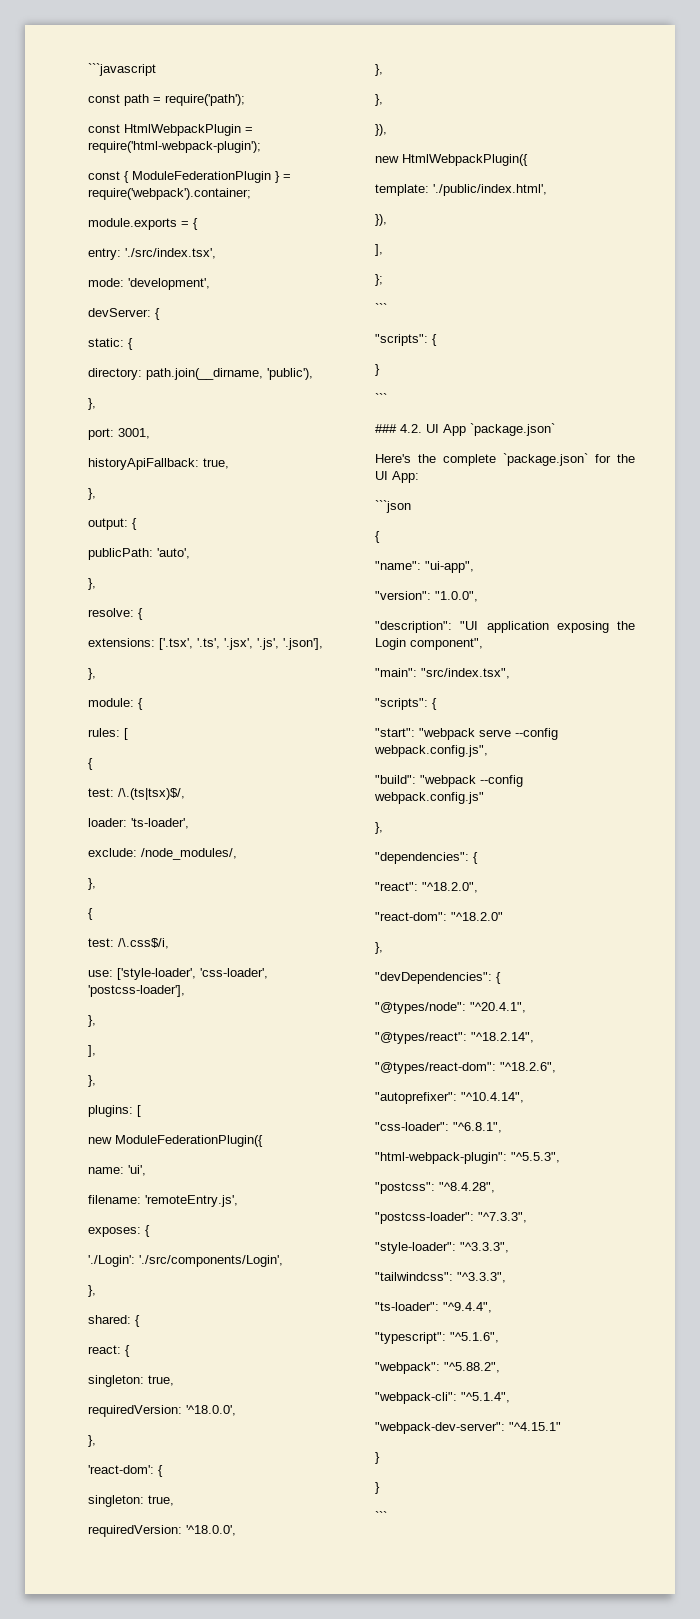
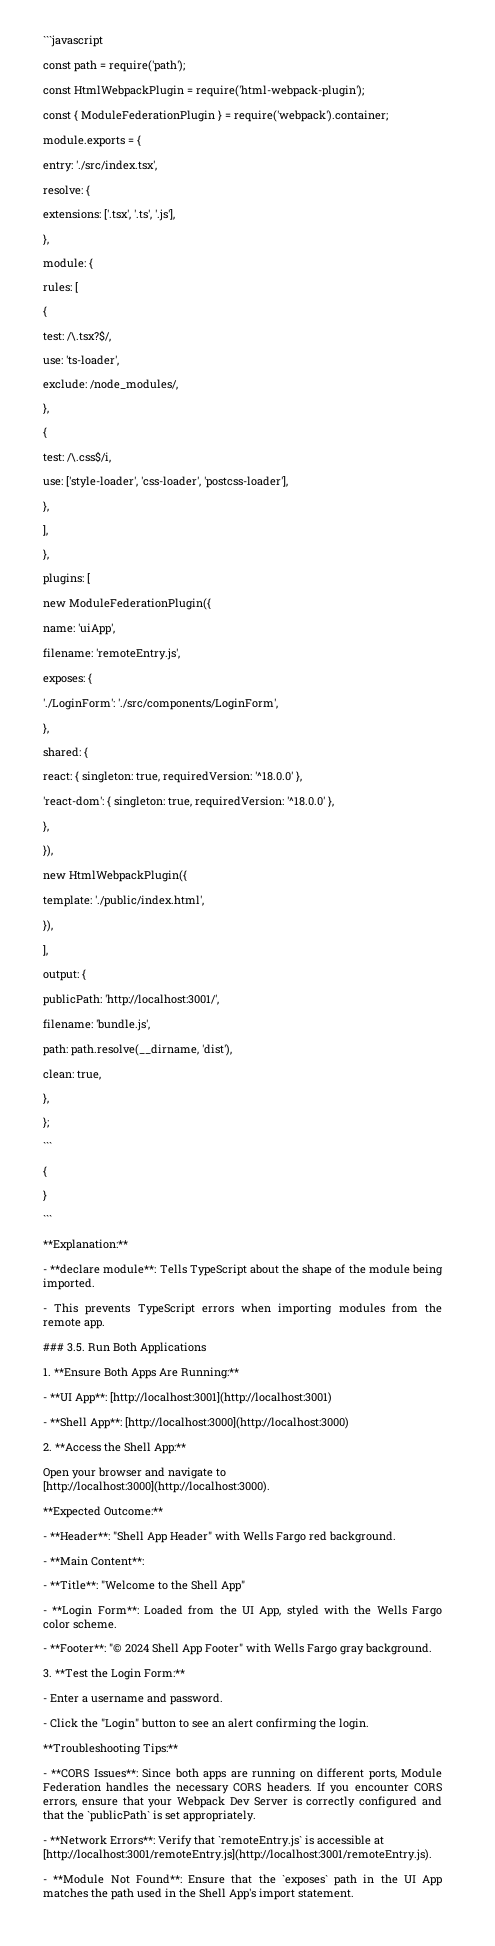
- mode: 'development',
- devServer: {
- static: {
- directory: path.join(__dirname, 'public'),
- },
- port: 3001,
- historyApiFallback: true,
- },
- output: {
- publicPath: 'auto',
- },
- extensions: ['.tsx', '.ts', '.jsx', '.js', '.json'],
+ extensions: ['.tsx', '.ts', '.js'],
- test: /\.(ts|tsx)$/,
- loader: 'ts-loader',
+ test: /\.tsx?$/,
+ use: 'ts-loader',
- name: 'ui',
+ name: 'uiApp',
- './Login': './src/components/Login',
+ './LoginForm': './src/components/LoginForm',
- react: {
- singleton: true,
- requiredVersion: '^18.0.0',
- },
+ react: { singleton: true, requiredVersion: '^18.0.0' },
- 'react-dom': {
- singleton: true,
- requiredVersion: '^18.0.0',
- },
+ 'react-dom': { singleton: true, requiredVersion: '^18.0.0' },
+ output: {
+ publicPath: 'http://localhost:3001/',
+ filename: 'bundle.js',
+ path: path.resolve(__dirname, 'dist'),
+ clean: true,
+ },
  };
  ```
- "scripts": {
+ {
- ### 4.2. UI App `package.json`
- Here's the complete `package.json` for the UI App:
- ```json
- {
- "name": "ui-app",
- "version": "1.0.0",
- "description": "UI application exposing the Login component",
- "main": "src/index.tsx",
- "scripts": {
- "start": "webpack serve --config webpack.config.js",
- "build": "webpack --config webpack.config.js"
- },
- "dependencies": {
- "react": "^18.2.0",
- "react-dom": "^18.2.0"
- },
- "devDependencies": {
- "@types/node": "^20.4.1",
- "@types/react": "^18.2.14",
- "@types/react-dom": "^18.2.6",
- "autoprefixer": "^10.4.14",
- "css-loader": "^6.8.1",
- "html-webpack-plugin": "^5.5.3",
- "postcss": "^8.4.28",
- "postcss-loader": "^7.3.3",
- "style-loader": "^3.3.3",
- "tailwindcss": "^3.3.3",
- "ts-loader": "^9.4.4",
- "typescript": "^5.1.6",
- "webpack": "^5.88.2",
- "webpack-cli": "^5.1.4",
- "webpack-dev-server": "^4.15.1"
- }
- }
- ```
+ **Explanation:**
+ - **declare module**: Tells TypeScript about the shape of the module being imported.
+ - This prevents TypeScript errors when importing modules from the remote app.
+ ### 3.5. Run Both Applications
+ 1. **Ensure Both Apps Are Running:**
+ - **UI App**: [http://localhost:3001](http://localhost:3001)
+ - **Shell App**: [http://localhost:3000](http://localhost:3000)
+ 2. **Access the Shell App:**
+ Open your browser and navigate to [http://localhost:3000](http://localhost:3000).
+ **Expected Outcome:**
+ - **Header**: "Shell App Header" with Wells Fargo red background.
+ - **Main Content**:
+ - **Title**: "Welcome to the Shell App"
+ - **Login Form**: Loaded from the UI App, styled with the Wells Fargo color scheme.
+ - **Footer**: "© 2024 Shell App Footer" with Wells Fargo gray background.
+ 3. **Test the Login Form:**
+ - Enter a username and password.
+ - Click the "Login" button to see an alert confirming the login.
+ **Troubleshooting Tips:**
+ - **CORS Issues**: Since both apps are running on different ports, Module Federation handles the necessary CORS headers. If you encounter CORS errors, ensure that your Webpack Dev Server is correctly configured and that the `publicPath` is set appropriately.
+ - **Network Errors**: Verify that `remoteEntry.js` is accessible at [http://localhost:3001/remoteEntry.js](http://localhost:3001/remoteEntry.js).
+ - **Module Not Found**: Ensure that the `exposes` path in the UI App matches the path used in the Shell App's import statement.

